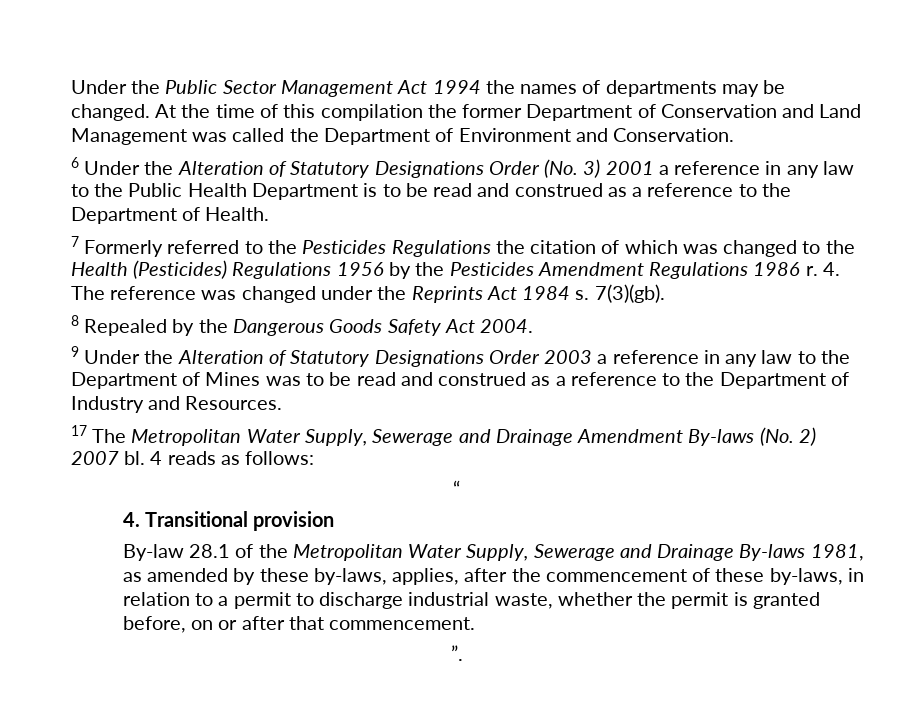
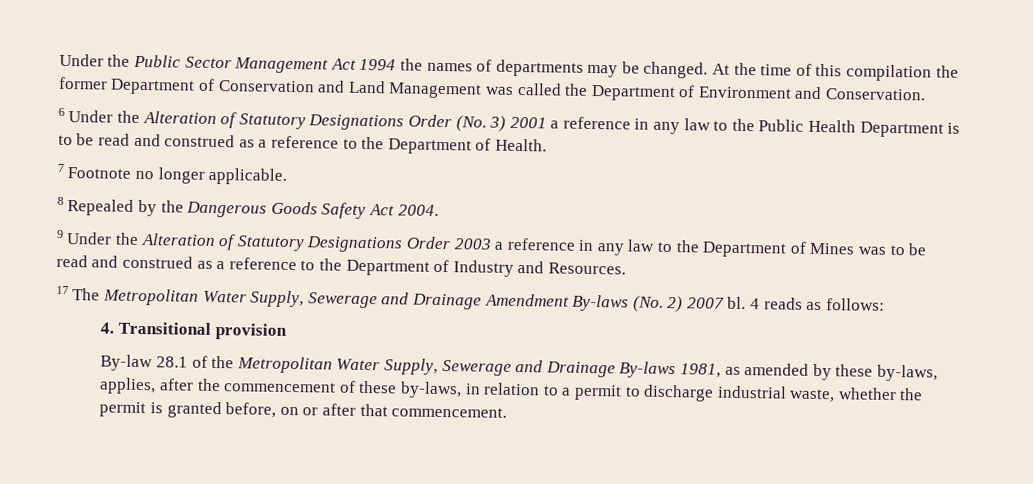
- 7 Formerly referred to the Pesticides Regulations the citation of which was changed to the Health (Pesticides) Regulations 1956 by the Pesticides Amendment Regulations 1986 r. 4. The reference was changed under the Reprints Act 1984 s. 7(3)(gb).
+ 7 Footnote no longer applicable.
- “
- ”.

